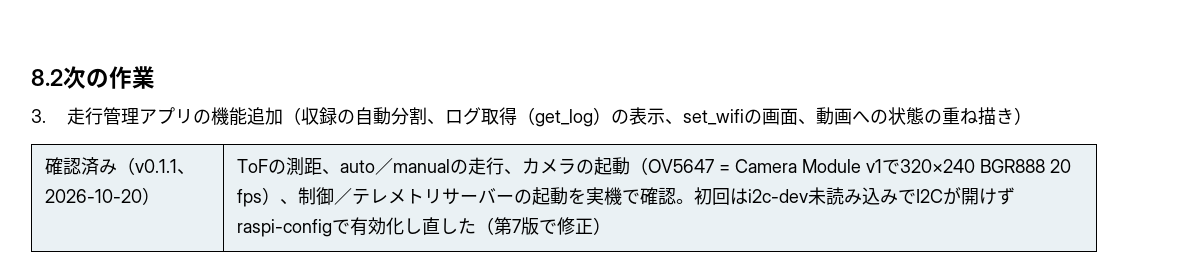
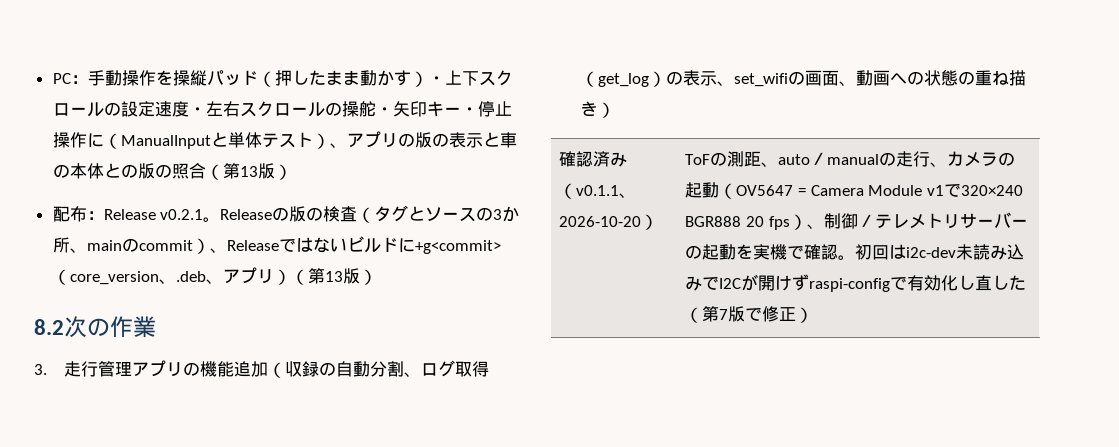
+ PC：手動操作を操縦パッド（押したまま動かす）・上下スクロールの設定速度・左右スクロールの操舵・矢印キー・停止操作に（ManualInputと単体テスト）、アプリの版の表示と車の本体との版の照合（第13版）
+ 配布：Release v0.2.1。Releaseの版の検査（タグとソースの3か所、mainのcommit）、Releaseではないビルドに+g<commit>（core_version、.deb、アプリ）（第13版）

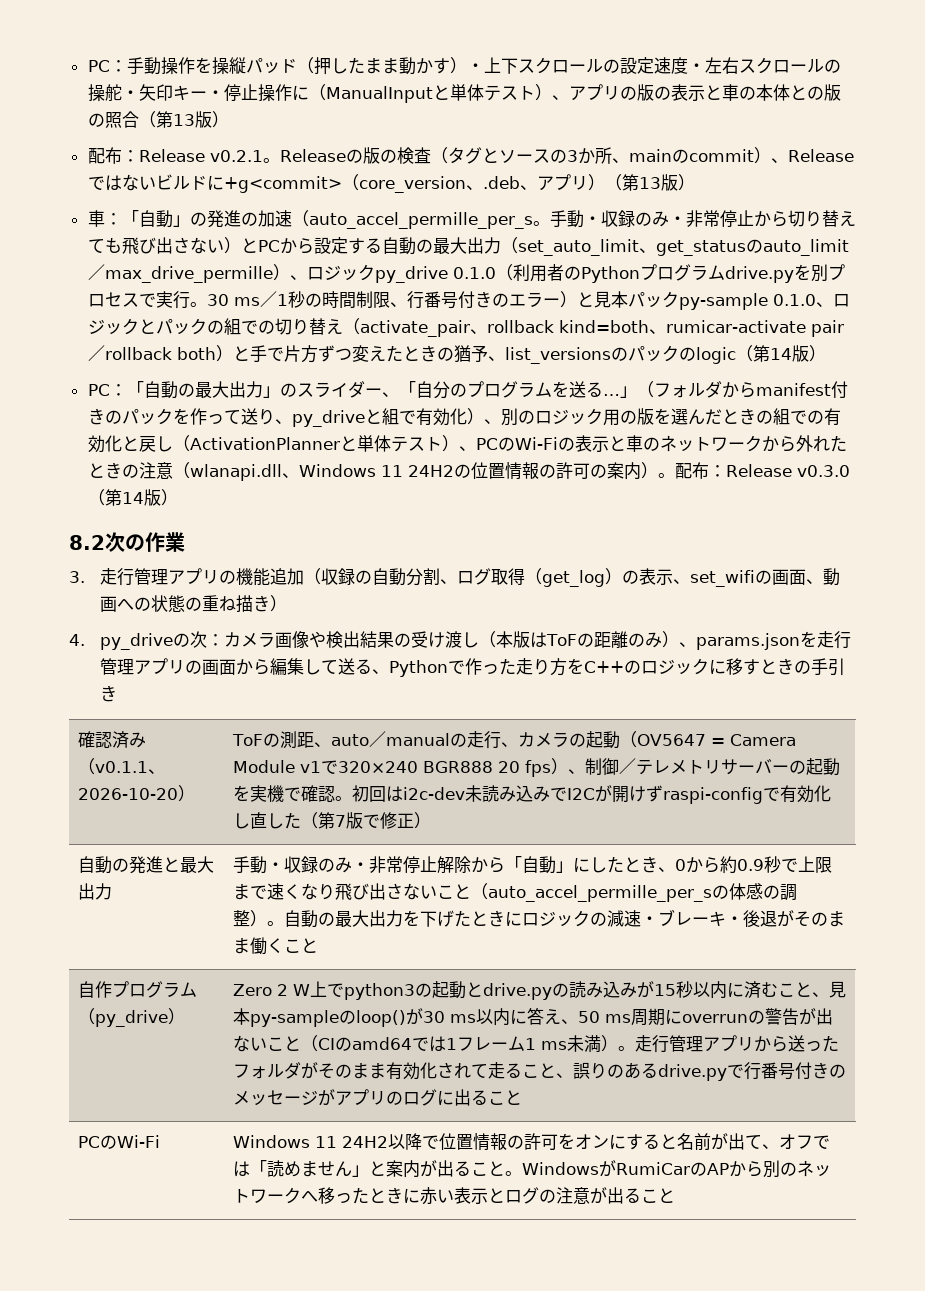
+ 車：「自動」の発進の加速（auto_accel_permille_per_s。手動・収録のみ・非常停止から切り替えても飛び出さない）とPCから設定する自動の最大出力（set_auto_limit、get_statusのauto_limit／max_drive_permille）、ロジックpy_drive 0.1.0（利用者のPythonプログラムdrive.pyを別プロセスで実行。30 ms／1秒の時間制限、行番号付きのエラー）と見本パックpy-sample 0.1.0、ロジックとパックの組での切り替え（activate_pair、rollback kind=both、rumicar-activate pair／rollback both）と手で片方ずつ変えたときの猶予、list_versionsのパックのlogic（第14版）
+ PC：「自動の最大出力」のスライダー、「自分のプログラムを送る…」（フォルダからmanifest付きのパックを作って送り、py_driveと組で有効化）、別のロジック用の版を選んだときの組での有効化と戻し（ActivationPlannerと単体テスト）、PCのWi-Fiの表示と車のネットワークから外れたときの注意（wlanapi.dll、Windows 11 24H2の位置情報の許可の案内）。配布：Release v0.3.0（第14版）
+ 4. py_driveの次：カメラ画像や検出結果の受け渡し（本版はToFの距離のみ）、params.jsonを走行管理アプリの画面から編集して送る、Pythonで作った走り方をC++のロジックに移すときの手引き
+ 自動の発進と最大出力 | 手動・収録のみ・非常停止解除から「自動」にしたとき、0から約0.9秒で上限まで速くなり飛び出さないこと（auto_accel_permille_per_sの体感の調整）。自動の最大出力を下げたときにロジックの減速・ブレーキ・後退がそのまま働くこと
+ 自作プログラム（py_drive） | Zero 2 W上でpython3の起動とdrive.pyの読み込みが15秒以内に済むこと、見本py-sampleのloop()が30 ms以内に答え、50 ms周期にoverrunの警告が出ないこと（CIのamd64では1フレーム1 ms未満）。走行管理アプリから送ったフォルダがそのまま有効化されて走ること、誤りのあるdrive.pyで行番号付きのメッセージがアプリのログに出ること
+ PCのWi-Fi | Windows 11 24H2以降で位置情報の許可をオンにすると名前が出て、オフでは「読めません」と案内が出ること。WindowsがRumiCarのAPから別のネットワークへ移ったときに赤い表示とログの注意が出ること

